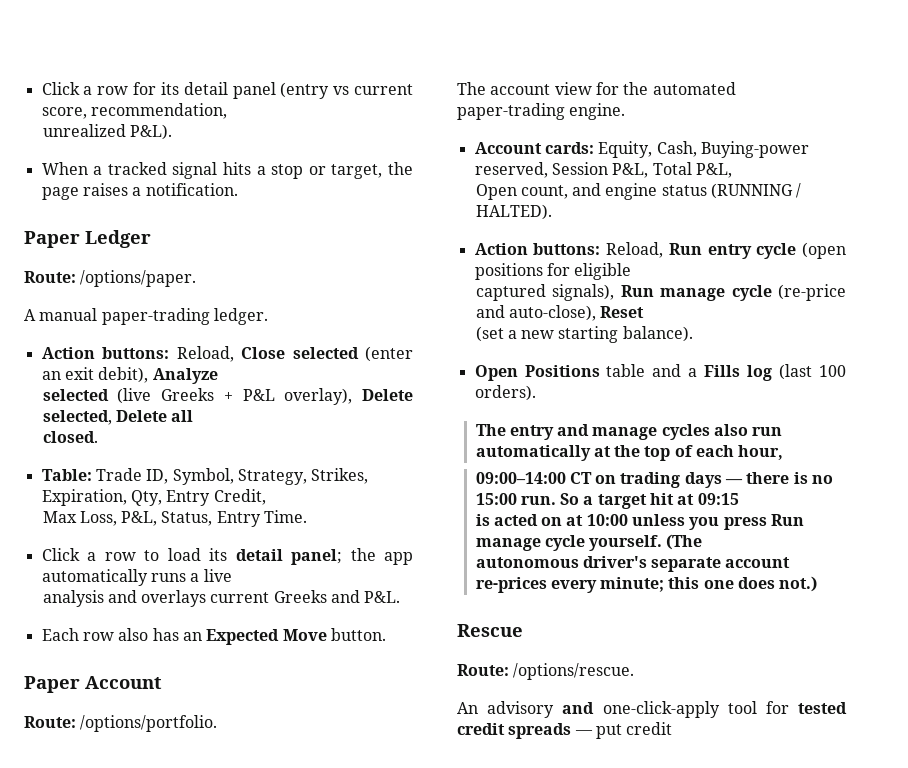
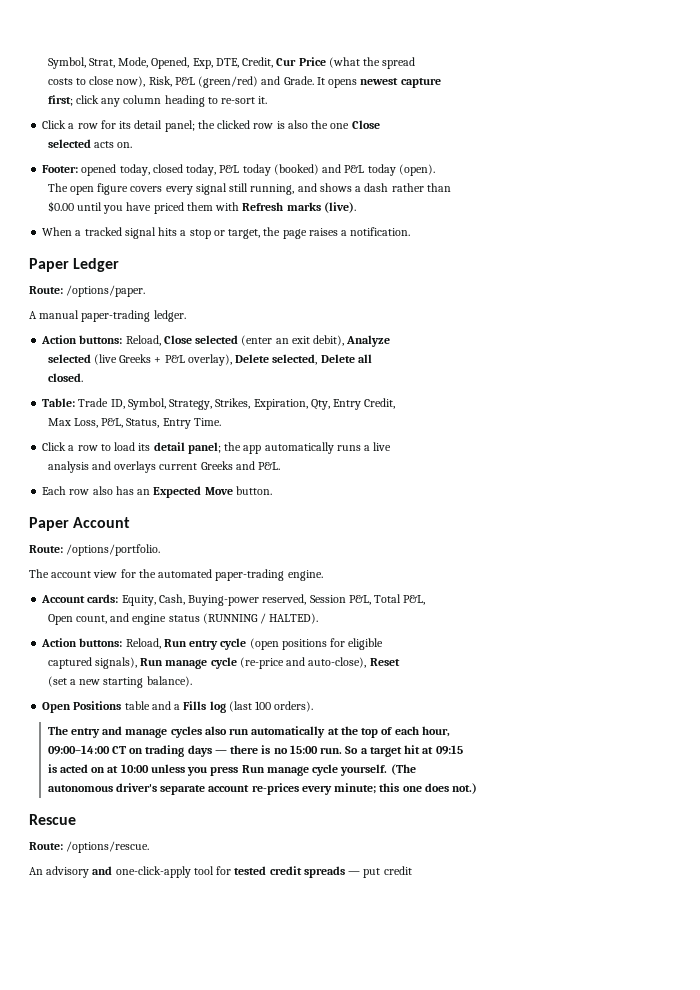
+ Symbol, Strat, Mode, Opened, Exp, DTE, Credit, Cur Price (what the spread
+ costs to close now), Risk, P&L (green/red) and Grade. It opens newest capture
+ first; click any column heading to re-sort it.
- Click a row for its detail panel (entry vs current score, recommendation,
- unrealized P&L).
+ Click a row for its detail panel; the clicked row is also the one Close
+ selected acts on.
+ Footer: opened today, closed today, P&L today (booked) and P&L today (open).
+ The open figure covers every signal still running, and shows a dash rather than
+ $0.00 until you have priced them with Refresh marks (live).

